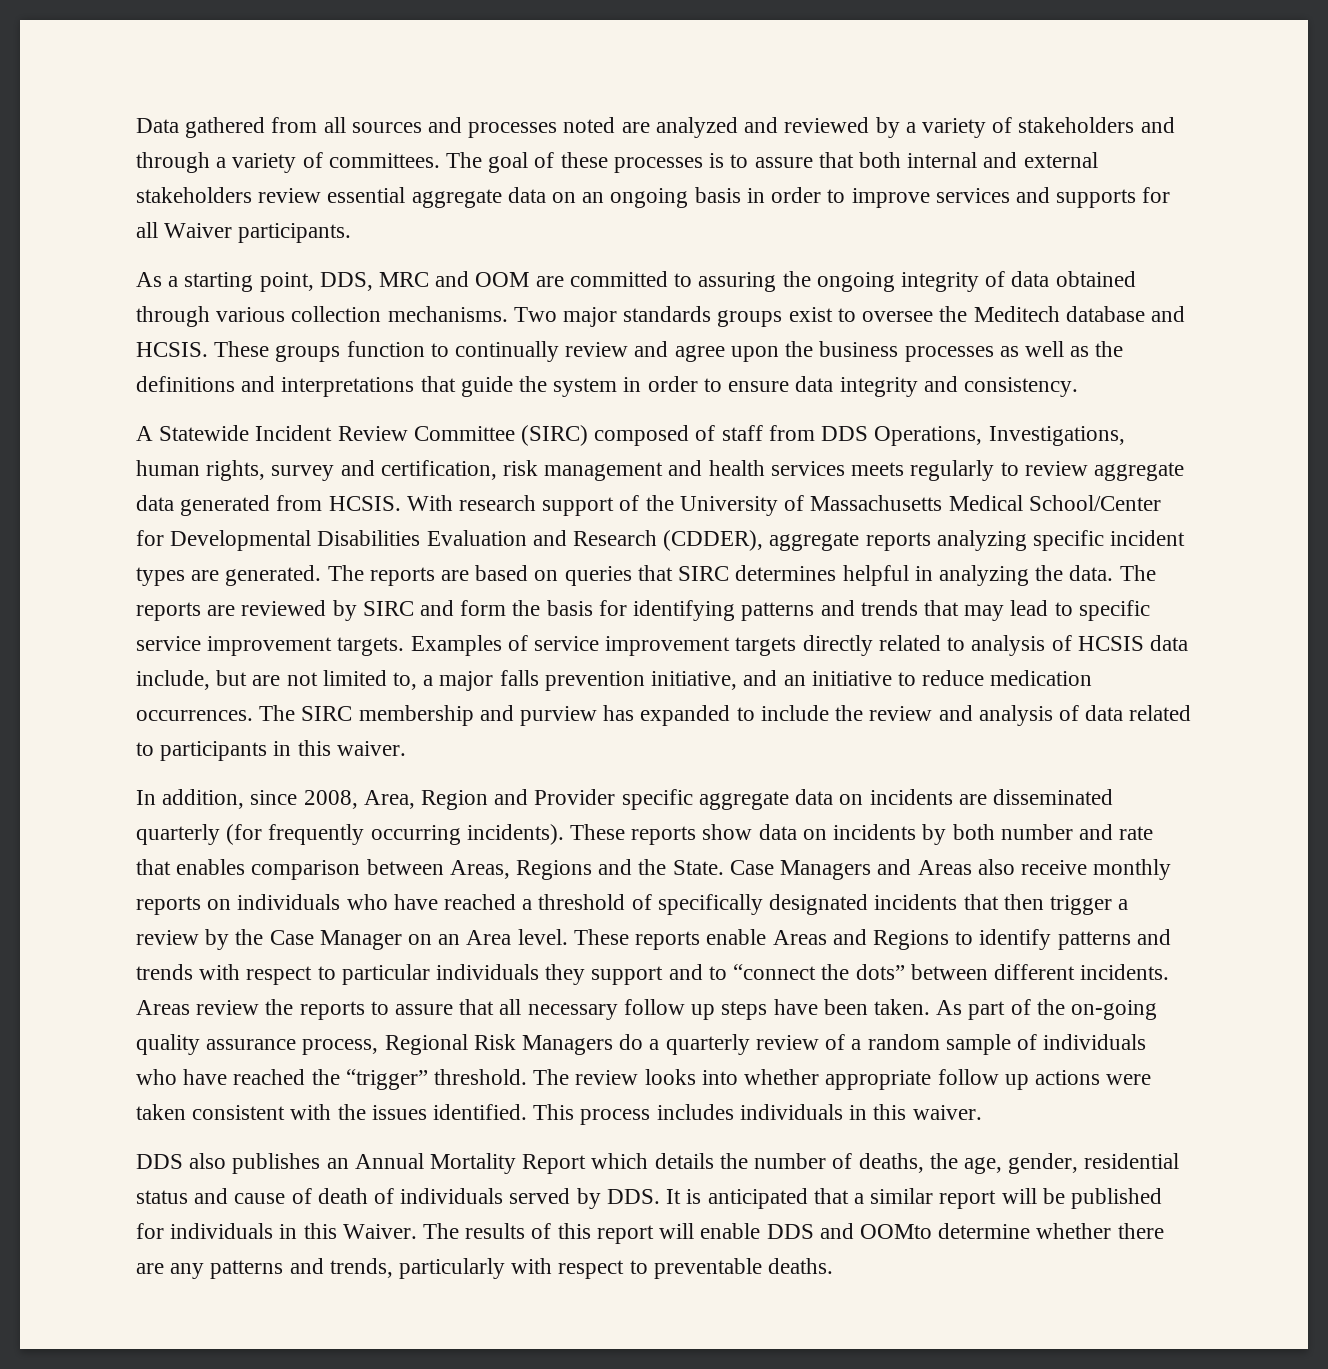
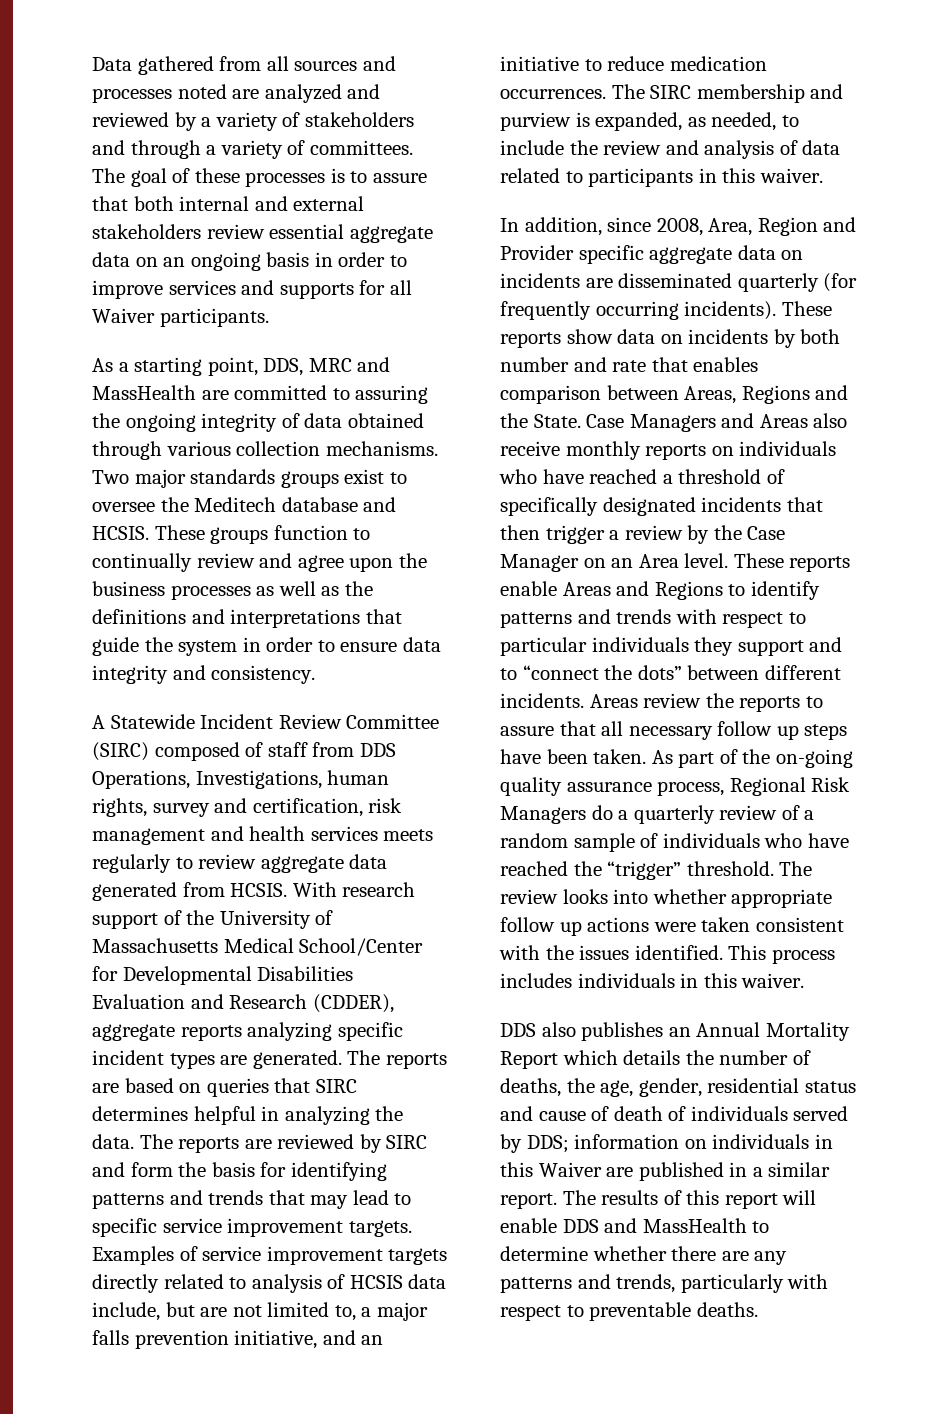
- As a starting point, DDS, MRC and OOM are committed to assuring the ongoing integrity of data obtained through various collection mechanisms.
+ As a starting point, DDS, MRC and MassHealth are committed to assuring the ongoing integrity of data obtained through various collection mechanisms.
- The SIRC membership and purview has expanded to include the review and analysis of data related to participants in this waiver.
+ The SIRC membership and purview is expanded, as needed, to include the review and analysis of data related to participants in this waiver.
- DDS also publishes an Annual Mortality Report which details the number of deaths, the age, gender, residential status and cause of death of individuals served by DDS. It is anticipated that a similar report will be published for individuals in this Waiver.
+ DDS also publishes an Annual Mortality Report which details the number of deaths, the age, gender, residential status and cause of death of individuals served by DDS; information on individuals in this Waiver are published in a similar report.
- The results of this report will enable DDS and OOMto determine whether there are any patterns and trends, particularly with respect to preventable deaths.
+ The results of this report will enable DDS and MassHealth to determine whether there are any patterns and trends, particularly with respect to preventable deaths.

